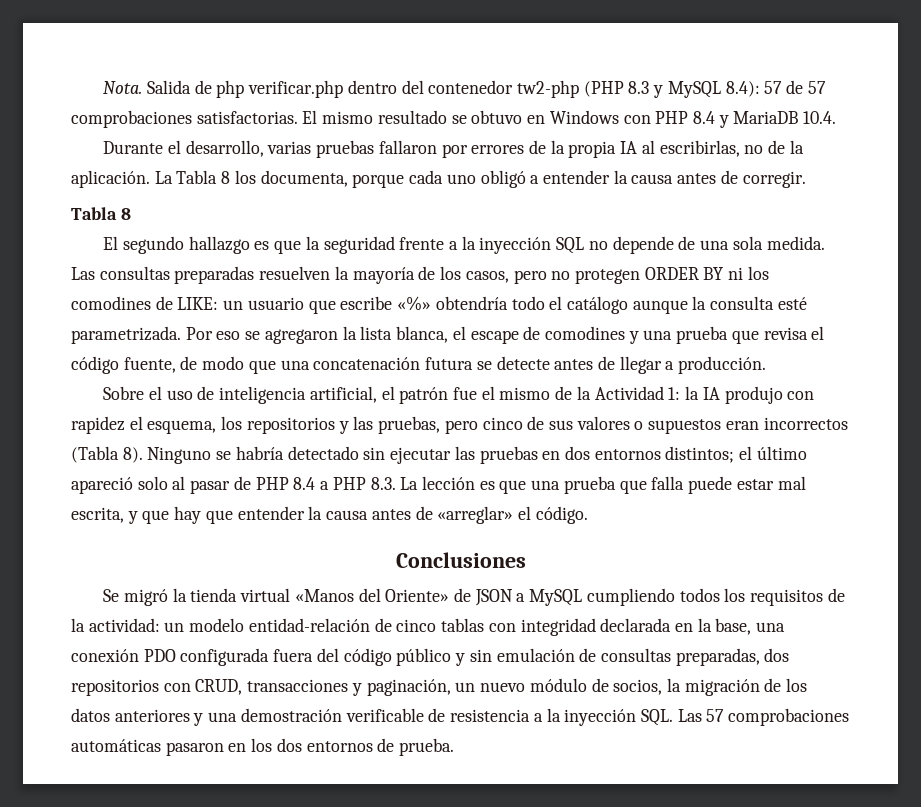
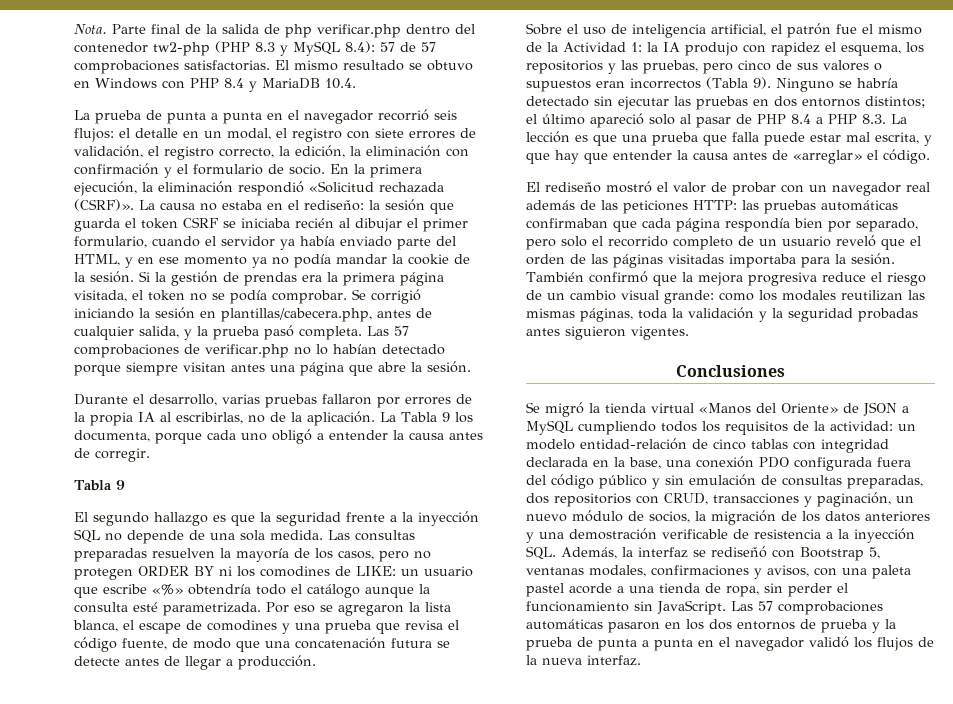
- Salida de php verificar.php dentro del contenedor tw2-php (PHP 8.3 y MySQL 8.4): 57 de 57 comprobaciones satisfactorias.
+ Parte final de la salida de php verificar.php dentro del contenedor tw2-php (PHP 8.3 y MySQL 8.4): 57 de 57 comprobaciones satisfactorias.
+ La prueba de punta a punta en el navegador recorrió seis flujos: el detalle en un modal, el registro con siete errores de validación, el registro correcto, la edición, la eliminación con confirmación y el formulario de socio. En la primera ejecución, la eliminación respondió «Solicitud rechazada (CSRF)». La causa no estaba en el rediseño: la sesión que guarda el token CSRF se iniciaba recién al dibujar el primer formulario, cuando el servidor ya había enviado parte del HTML, y en ese momento ya no podía mandar la cookie de la sesión. Si la gestión de prendas era la primera página visitada, el token no se podía comprobar. Se corrigió iniciando la sesión en plantillas/cabecera.php, antes de cualquier salida, y la prueba pasó completa. Las 57 comprobaciones de verificar.php no lo habían detectado porque siempre visitan antes una página que abre la sesión.
- La Tabla 8 los documenta, porque cada uno obligó a entender la causa antes de corregir.
- Tabla 8
+ La Tabla 9 los documenta, porque cada uno obligó a entender la causa antes de corregir.
+ Tabla 9
- Sobre el uso de inteligencia artificial, el patrón fue el mismo de la Actividad 1: la IA produjo con rapidez el esquema, los repositorios y las pruebas, pero cinco de sus valores o supuestos eran incorrectos (Tabla 8).
+ Sobre el uso de inteligencia artificial, el patrón fue el mismo de la Actividad 1: la IA produjo con rapidez el esquema, los repositorios y las pruebas, pero cinco de sus valores o supuestos eran incorrectos (Tabla 9).
+ El rediseño mostró el valor de probar con un navegador real además de las peticiones HTTP: las pruebas automáticas confirmaban que cada página respondía bien por separado, pero solo el recorrido completo de un usuario reveló que el orden de las páginas visitadas importaba para la sesión. También confirmó que la mejora progresiva reduce el riesgo de un cambio visual grande: como los modales reutilizan las mismas páginas, toda la validación y la seguridad probadas antes siguieron vigentes.
- un modelo entidad-relación de cinco tablas con integridad declarada en la base, una conexión PDO configurada fuera del código público y sin emulación de consultas preparadas, dos repositorios con CRUD, transacciones y paginación, un nuevo módulo de socios, la migración de los datos anteriores y una demostración verificable de resistencia a la inyección SQL. Las 57 comprobaciones automáticas pasaron en los dos entornos de prueba.
+ un modelo entidad-relación de cinco tablas con integridad declarada en la base, una conexión PDO configurada fuera del código público y sin emulación de consultas preparadas, dos repositorios con CRUD, transacciones y paginación, un nuevo módulo de socios, la migración de los datos anteriores y una demostración verificable de resistencia a la inyección SQL. Además, la interfaz se rediseñó con Bootstrap 5, ventanas modales, confirmaciones y avisos, con una paleta pastel acorde a una tienda de ropa, sin perder el funcionamiento sin JavaScript. Las 57 comprobaciones automáticas pasaron en los dos entornos de prueba y la prueba de punta a punta en el navegador validó los flujos de la nueva interfaz.

